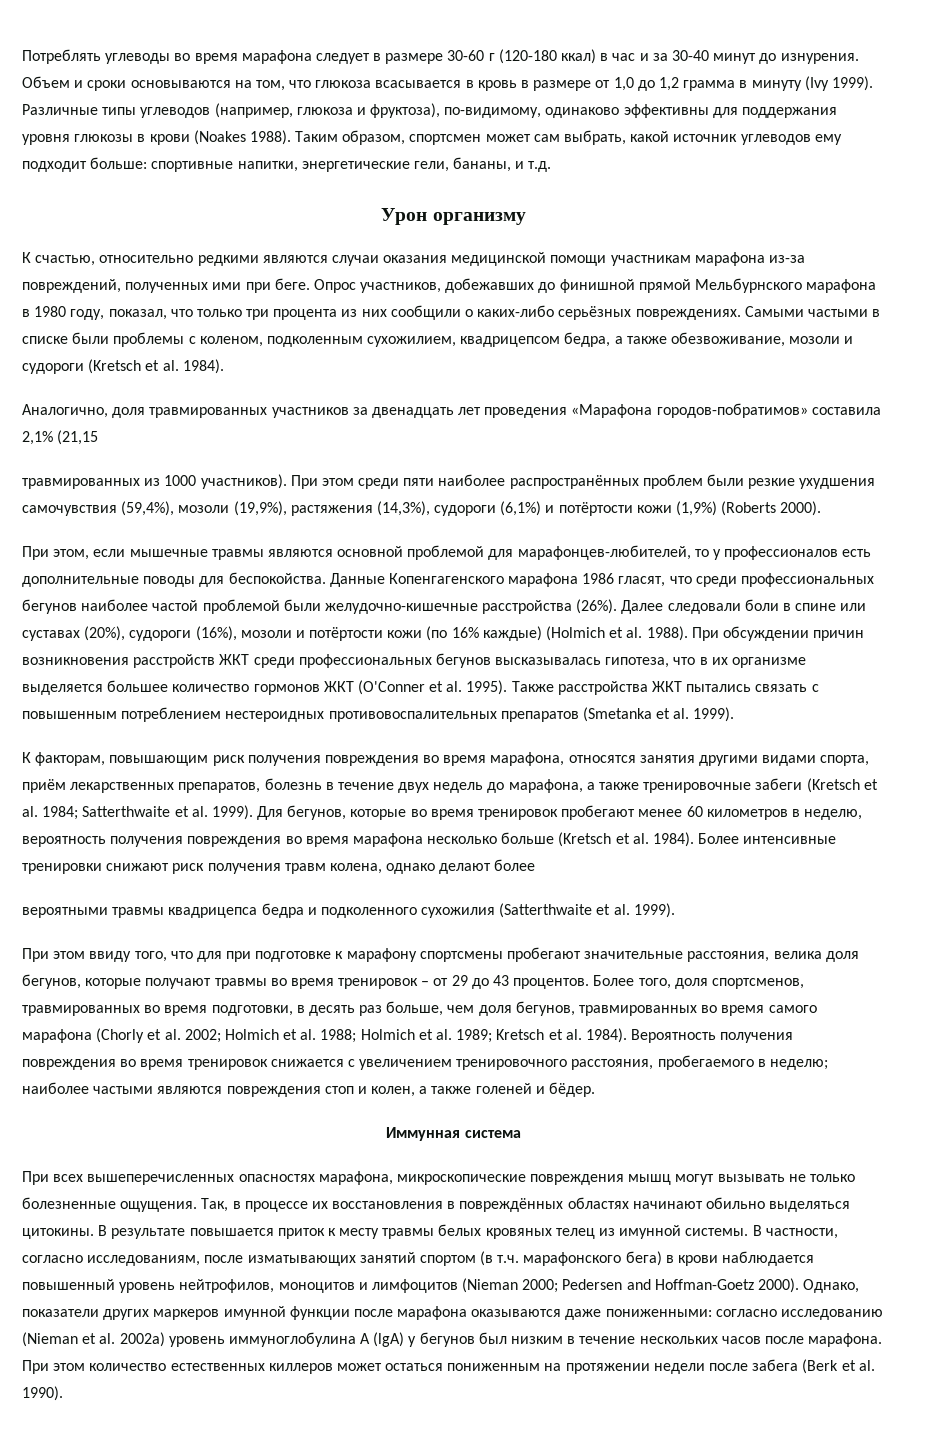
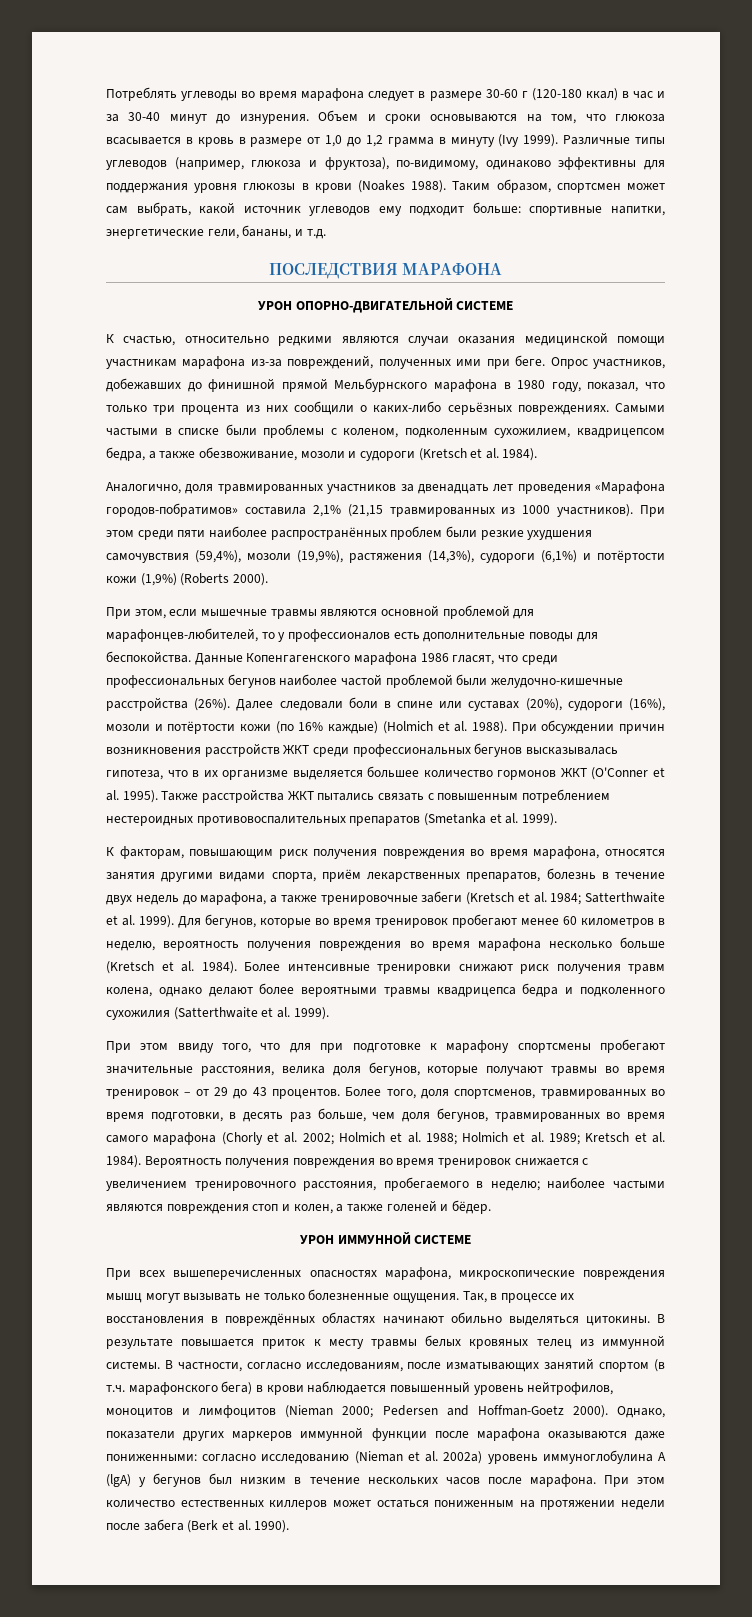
- Урон организму
+ ПОСЛЕДСТВИЯ МАРАФОНА
+ УРОН ОПОРНО-ДВИГАТЕЛЬНОЙ СИСТЕМЕ
- Аналогично, доля травмированных участников за двенадцать лет проведения «Марафона городов-побратимов» составила 2,1% (21,15
- травмированных из 1000 участников).
+ Аналогично, доля травмированных участников за двенадцать лет проведения «Марафона городов-побратимов» составила 2,1% (21,15 травмированных из 1000 участников).
- Более интенсивные тренировки снижают риск получения травм колена, однако делают более
- вероятными травмы квадрицепса бедра и подколенного сухожилия (Satterthwaite et al. 1999).
+ Более интенсивные тренировки снижают риск получения травм колена, однако делают более вероятными травмы квадрицепса бедра и подколенного сухожилия (Satterthwaite et al. 1999).
- Иммунная система
+ УРОН ИММУННОЙ СИСТЕМЕ
- В результате повышается приток к месту травмы белых кровяных телец из имунной системы.
+ В результате повышается приток к месту травмы белых кровяных телец из иммунной системы.
- Однако, показатели других маркеров имунной функции после марафона оказываются даже пониженными: согласно исследованию (Nieman et al. 2002a) уровень иммуноглобулина A (lgA) у бегунов был низким в течение нескольких часов после марафона.
+ Однако, показатели других маркеров иммунной функции после марафона оказываются даже пониженными: согласно исследованию (Nieman et al. 2002a) уровень иммуноглобулина A (lgA) у бегунов был низким в течение нескольких часов после марафона.

